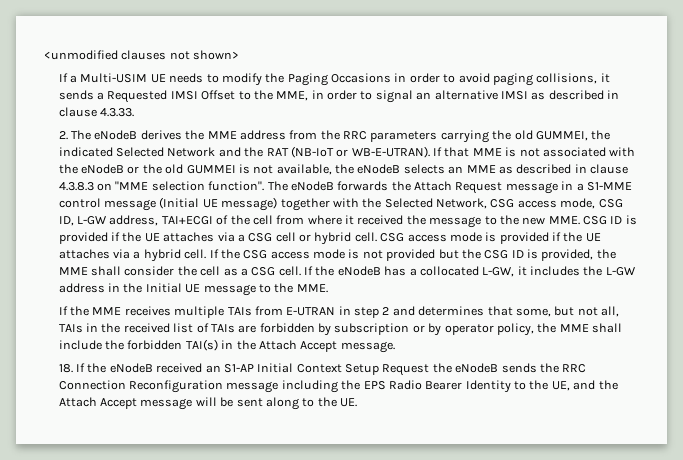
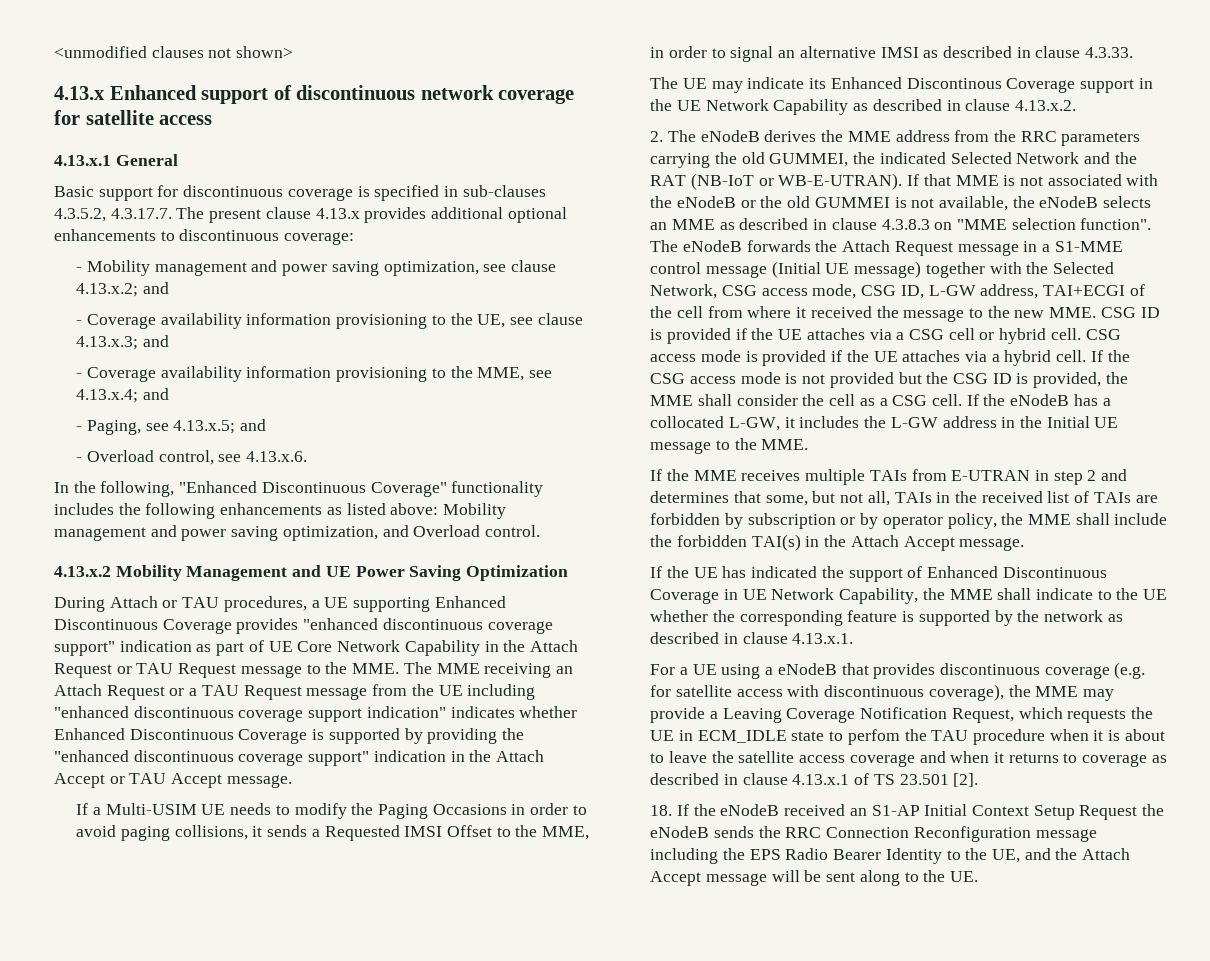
+ 4.13.x Enhanced support of discontinuous network coverage for satellite access
+ 4.13.x.1 General
+ Basic support for discontinuous coverage is specified in sub-clauses 4.3.5.2, 4.3.17.7. The present clause 4.13.x provides additional optional enhancements to discontinuous coverage:
+ - Mobility management and power saving optimization, see clause 4.13.x.2; and
+ - Coverage availability information provisioning to the UE, see clause 4.13.x.3; and
+ - Coverage availability information provisioning to the MME, see 4.13.x.4; and
+ - Paging, see 4.13.x.5; and
+ - Overload control, see 4.13.x.6.
+ In the following, "Enhanced Discontinuous Coverage" functionality includes the following enhancements as listed above: Mobility management and power saving optimization, and Overload control.
+ 4.13.x.2 Mobility Management and UE Power Saving Optimization
+ During Attach or TAU procedures, a UE supporting Enhanced Discontinuous Coverage provides "enhanced discontinuous coverage support" indication as part of UE Core Network Capability in the Attach Request or TAU Request message to the MME. The MME receiving an Attach Request or a TAU Request message from the UE including "enhanced discontinuous coverage support indication" indicates whether Enhanced Discontinuous Coverage is supported by providing the "enhanced discontinuous coverage support" indication in the Attach Accept or TAU Accept message.
+ The UE may indicate its Enhanced Discontinous Coverage support in the UE Network Capability as described in clause 4.13.x.2.
+ If the UE has indicated the support of Enhanced Discontinuous Coverage in UE Network Capability, the MME shall indicate to the UE whether the corresponding feature is supported by the network as described in clause 4.13.x.1.
+ For a UE using a eNodeB that provides discontinuous coverage (e.g. for satellite access with discontinuous coverage), the MME may provide a Leaving Coverage Notification Request, which requests the UE in ECM_IDLE state to perfom the TAU procedure when it is about to leave the satellite access coverage and when it returns to coverage as described in clause 4.13.x.1 of TS 23.501 [2].

